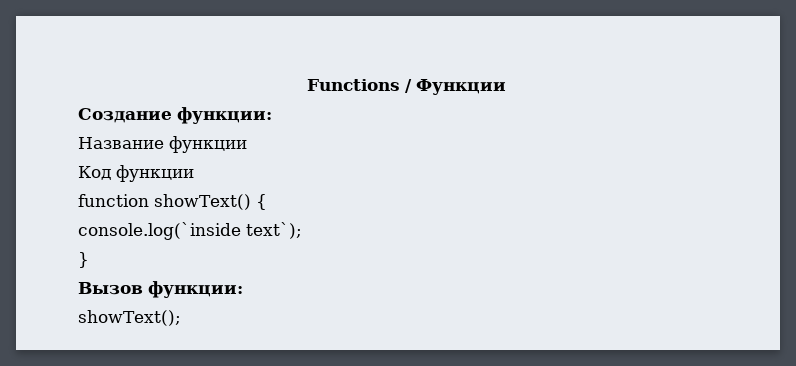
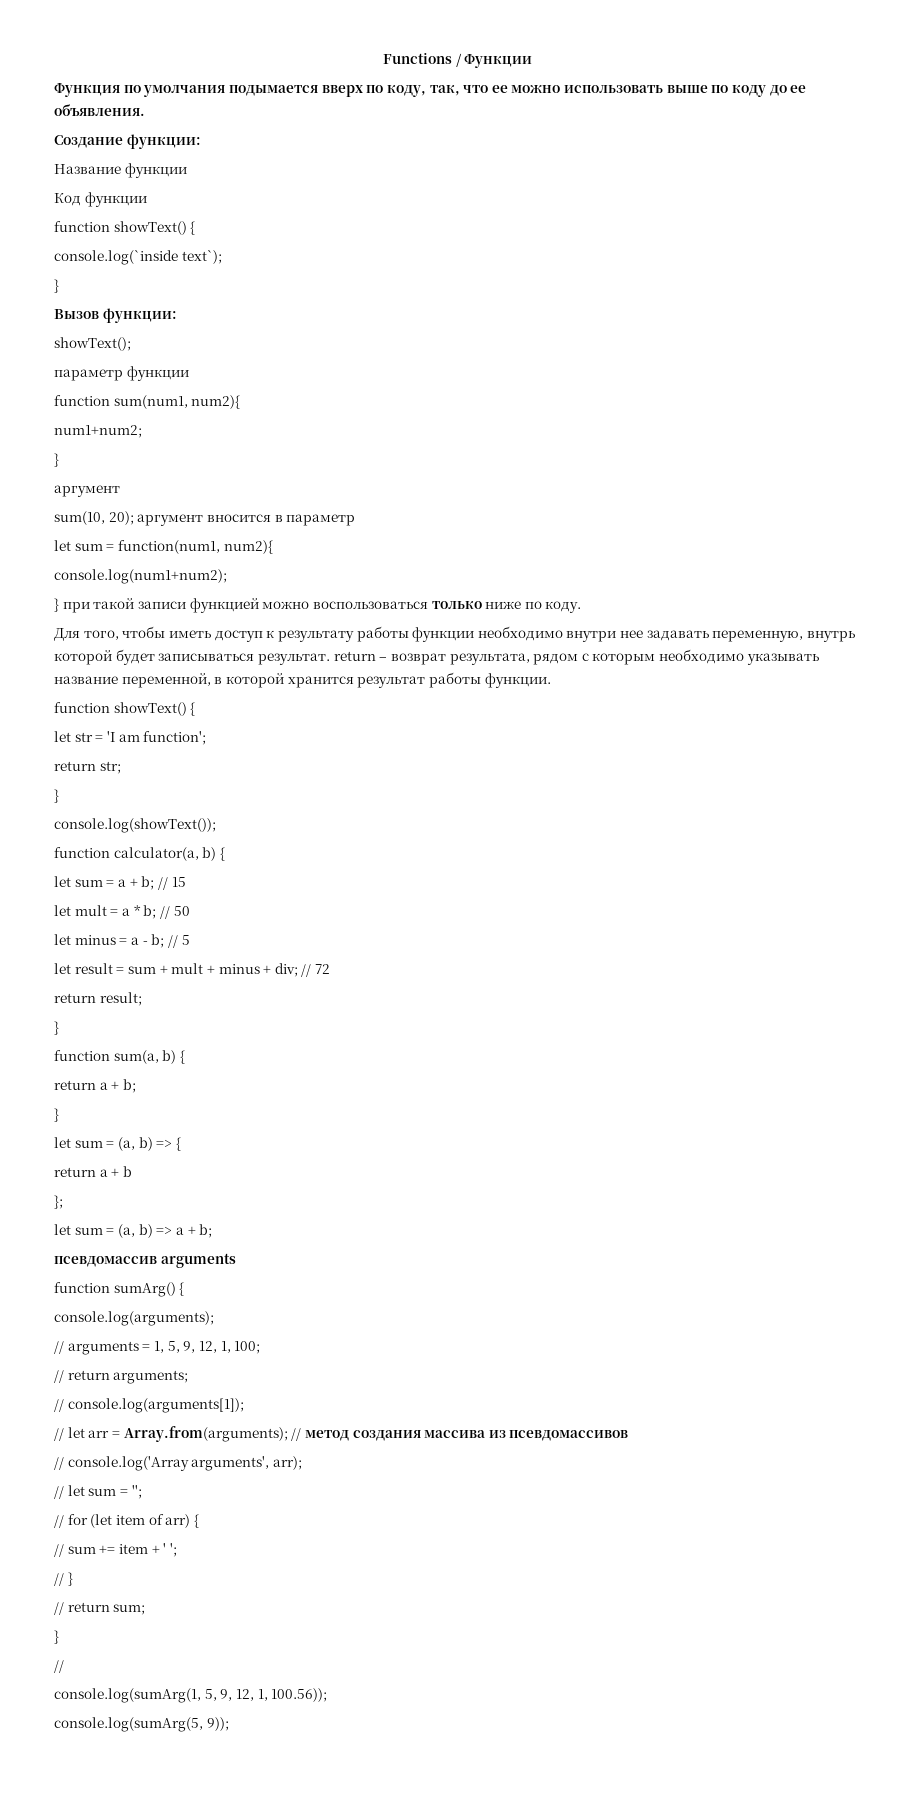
+ Функция по умолчания подымается вверх по коду, так, что ее можно использовать выше по коду до ее объявления.
+ параметр функции
+ function sum(num1, num2){
+ num1+num2;
+ }
+ аргумент
+ sum(10, 20); аргумент вносится в параметр
+ let sum = function(num1, num2){
+ console.log(num1+num2);
+ } при такой записи функцией можно воспользоваться только ниже по коду.
+ Для того, чтобы иметь доступ к результату работы функции необходимо внутри нее задавать переменную, внутрь которой будет записываться результат. return – возврат результата, рядом с которым необходимо указывать название переменной, в которой хранится результат работы функции.
+ function showText() {
+ let str = 'I am function';
+ return str;
+ }
+ console.log(showText());
+ function calculator(a, b) {
+ let sum = a + b; // 15
+ let mult = a * b; // 50
+ let minus = a - b; // 5
+ let result = sum + mult + minus + div; // 72
+ return result;
+ }
+ function sum(a, b) {
+ return a + b;
+ }
+ let sum = (a, b) => {
+ return a + b
+ };
+ let sum = (a, b) => a + b;
+ псевдомассив arguments
+ function sumArg() {
+ console.log(arguments);
+ // arguments = 1, 5, 9, 12, 1, 100;
+ // return arguments;
+ // console.log(arguments[1]);
+ // let arr = Array.from(arguments); // метод создания массива из псевдомассивов
+ // console.log('Array arguments', arr);
+ // let sum = '';
+ // for (let item of arr) {
+ // sum += item + ' ';
+ // }
+ // return sum;
+ }
+ //
+ console.log(sumArg(1, 5, 9, 12, 1, 100.56));
+ console.log(sumArg(5, 9));

